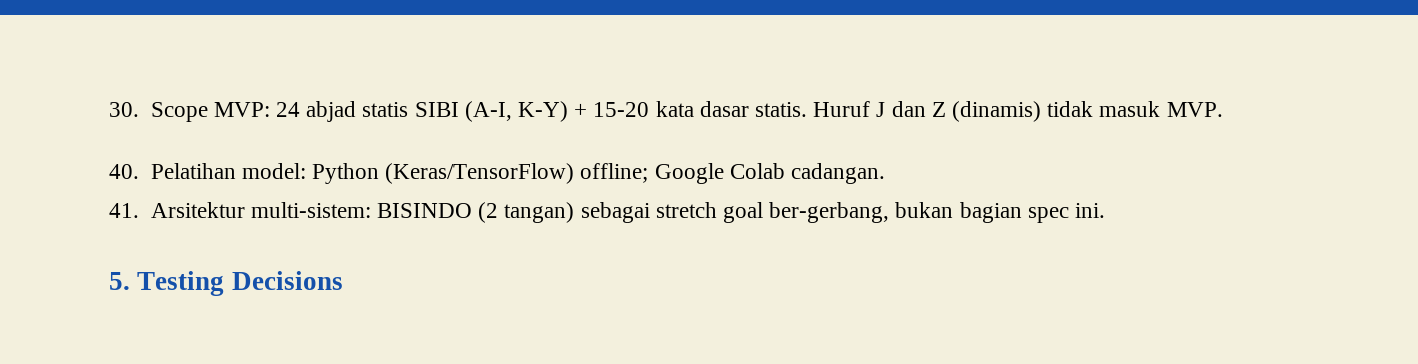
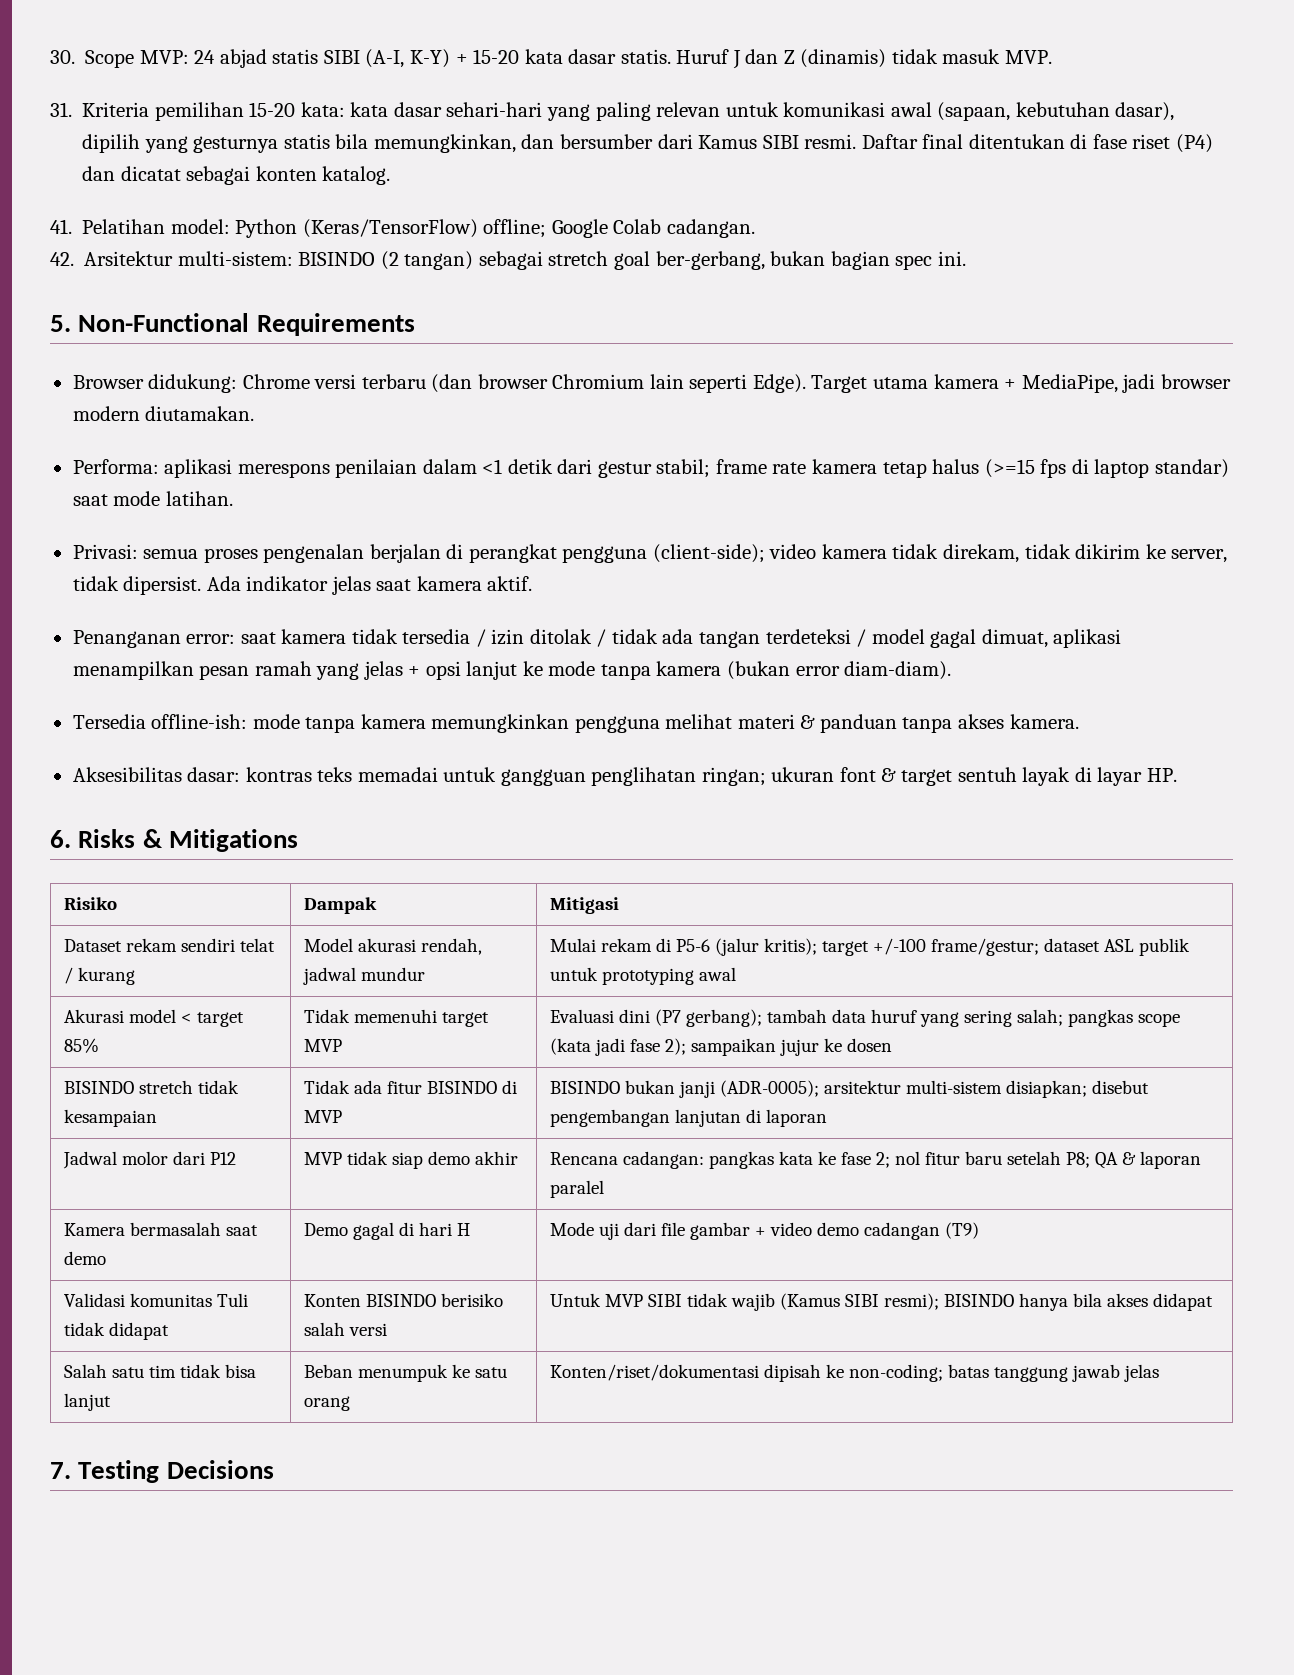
- 40. Pelatihan model: Python (Keras/TensorFlow) offline; Google Colab cadangan.
+ 31. Kriteria pemilihan 15-20 kata: kata dasar sehari-hari yang paling relevan untuk komunikasi awal (sapaan, kebutuhan dasar), dipilih yang gesturnya statis bila memungkinkan, dan bersumber dari Kamus SIBI resmi. Daftar final ditentukan di fase riset (P4) dan dicatat sebagai konten katalog.
+ 41. Pelatihan model: Python (Keras/TensorFlow) offline; Google Colab cadangan.
- 41. Arsitektur multi-sistem: BISINDO (2 tangan) sebagai stretch goal ber-gerbang, bukan bagian spec ini.
+ 42. Arsitektur multi-sistem: BISINDO (2 tangan) sebagai stretch goal ber-gerbang, bukan bagian spec ini.
- 5. Testing Decisions
+ 5. Non-Functional Requirements
+ Browser didukung: Chrome versi terbaru (dan browser Chromium lain seperti Edge). Target utama kamera + MediaPipe, jadi browser modern diutamakan.
+ Performa: aplikasi merespons penilaian dalam <1 detik dari gestur stabil; frame rate kamera tetap halus (>=15 fps di laptop standar) saat mode latihan.
+ Privasi: semua proses pengenalan berjalan di perangkat pengguna (client-side); video kamera tidak direkam, tidak dikirim ke server, tidak dipersist. Ada indikator jelas saat kamera aktif.
+ Penanganan error: saat kamera tidak tersedia / izin ditolak / tidak ada tangan terdeteksi / model gagal dimuat, aplikasi menampilkan pesan ramah yang jelas + opsi lanjut ke mode tanpa kamera (bukan error diam-diam).
+ Tersedia offline-ish: mode tanpa kamera memungkinkan pengguna melihat materi & panduan tanpa akses kamera.
+ Aksesibilitas dasar: kontras teks memadai untuk gangguan penglihatan ringan; ukuran font & target sentuh layak di layar HP.
+ 6. Risks & Mitigations
+ Risiko | Dampak | Mitigasi
+ Dataset rekam sendiri telat / kurang | Model akurasi rendah, jadwal mundur | Mulai rekam di P5-6 (jalur kritis); target +/-100 frame/gestur; dataset ASL publik untuk prototyping awal
+ Akurasi model < target 85% | Tidak memenuhi target MVP | Evaluasi dini (P7 gerbang); tambah data huruf yang sering salah; pangkas scope (kata jadi fase 2); sampaikan jujur ke dosen
+ BISINDO stretch tidak kesampaian | Tidak ada fitur BISINDO di MVP | BISINDO bukan janji (ADR-0005); arsitektur multi-sistem disiapkan; disebut pengembangan lanjutan di laporan
+ Jadwal molor dari P12 | MVP tidak siap demo akhir | Rencana cadangan: pangkas kata ke fase 2; nol fitur baru setelah P8; QA & laporan paralel
+ Kamera bermasalah saat demo | Demo gagal di hari H | Mode uji dari file gambar + video demo cadangan (T9)
+ Validasi komunitas Tuli tidak didapat | Konten BISINDO berisiko salah versi | Untuk MVP SIBI tidak wajib (Kamus SIBI resmi); BISINDO hanya bila akses didapat
+ Salah satu tim tidak bisa lanjut | Beban menumpuk ke satu orang | Konten/riset/dokumentasi dipisah ke non-coding; batas tanggung jawab jelas
+ 7. Testing Decisions

